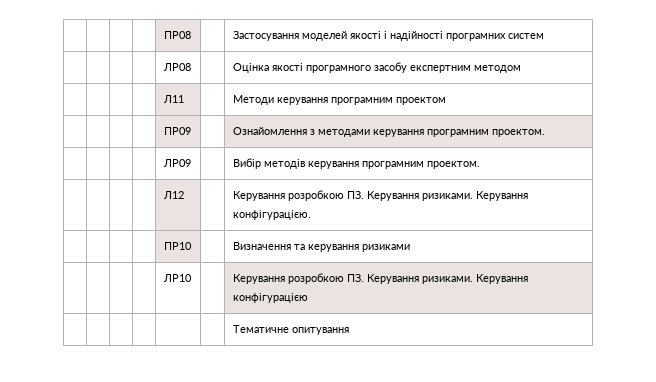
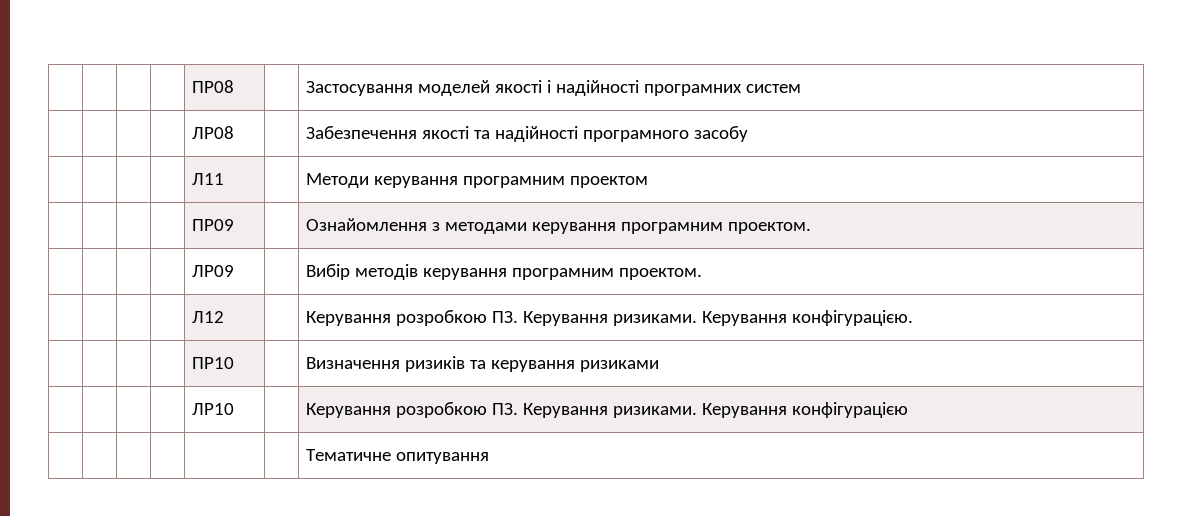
- | | | | ЛР08 | | Оцінка якості програмного засобу експертним методом
+ | | | | ЛР08 | | Забезпечення якості та надійності програмного засобу
- | | | | ПР10 | | Визначення та керування ризиками
+ | | | | ПР10 | | Визначення ризиків та керування ризиками

